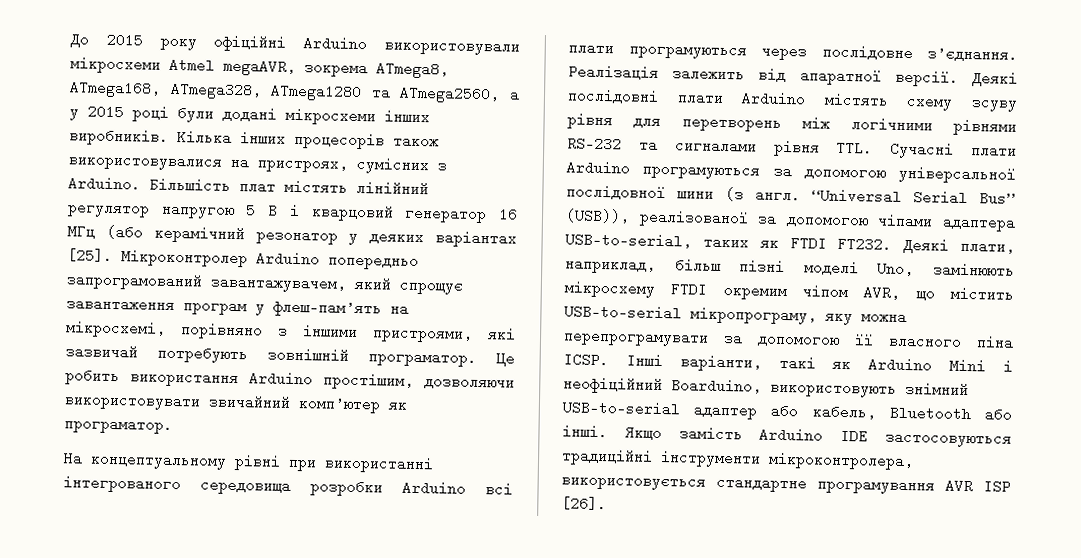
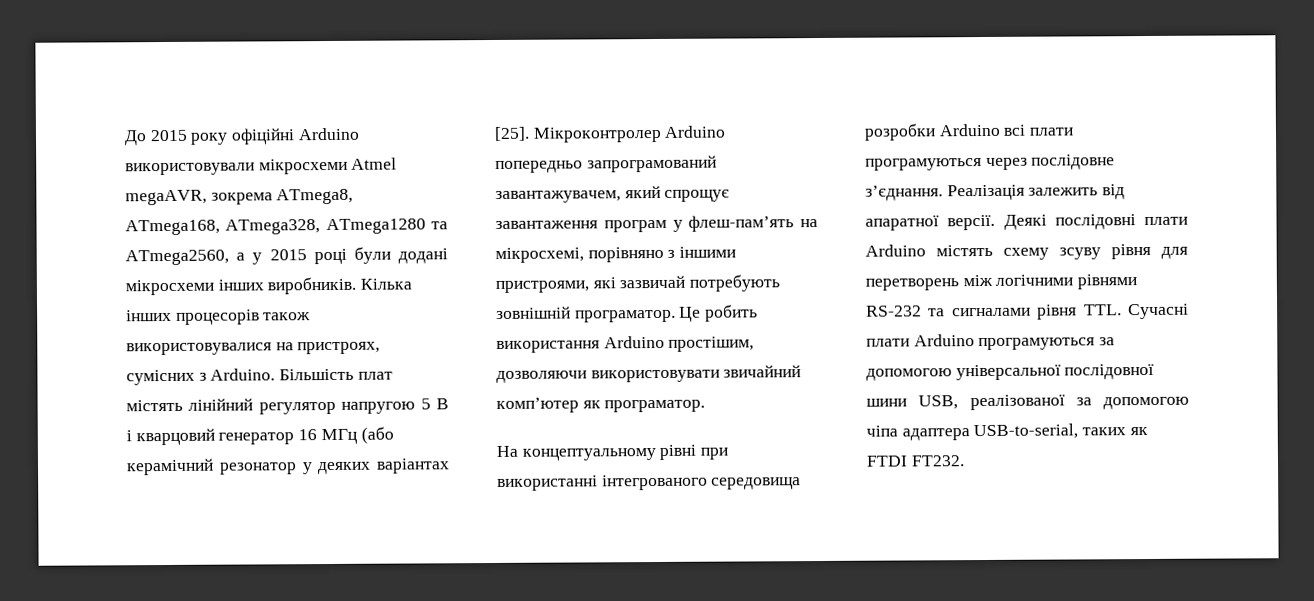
- Деякі послідовні плати Arduino містять схему зсуву рівня для перетворень між логічними рівнями RS-232 та сигналами рівня TTL. Сучасні плати Arduino програмуються за допомогою універсальної послідовної шини (з англ. “Universal Serial Bus” (USB)), реалізованої за допомогою чіпами адаптера USB-to-serial, таких як FTDI FT232. Деякі плати, наприклад, більш пізні моделі Uno, замінюють мікросхему FTDI окремим чіпом AVR, що містить USB-to-serial мікропрограму, яку можна перепрограмувати за допомогою її власного піна ICSP. Інші варіанти, такі як Arduino Mini і неофіційний Boarduino, використовують знімний USB-to-serial адаптер або кабель, Bluetooth або інші. Якщо замість Arduino IDE застосовуються традиційні інструменти мікроконтролера, використовується стандартне програмування AVR ISP [26].
+ Деякі послідовні плати Arduino містять схему зсуву рівня для перетворень між логічними рівнями RS-232 та сигналами рівня TTL. Сучасні плати Arduino програмуються за допомогою універсальної послідовної шини USB, реалізованої за допомогою чіпа адаптера USB-to-serial, таких як FTDI FT232.

